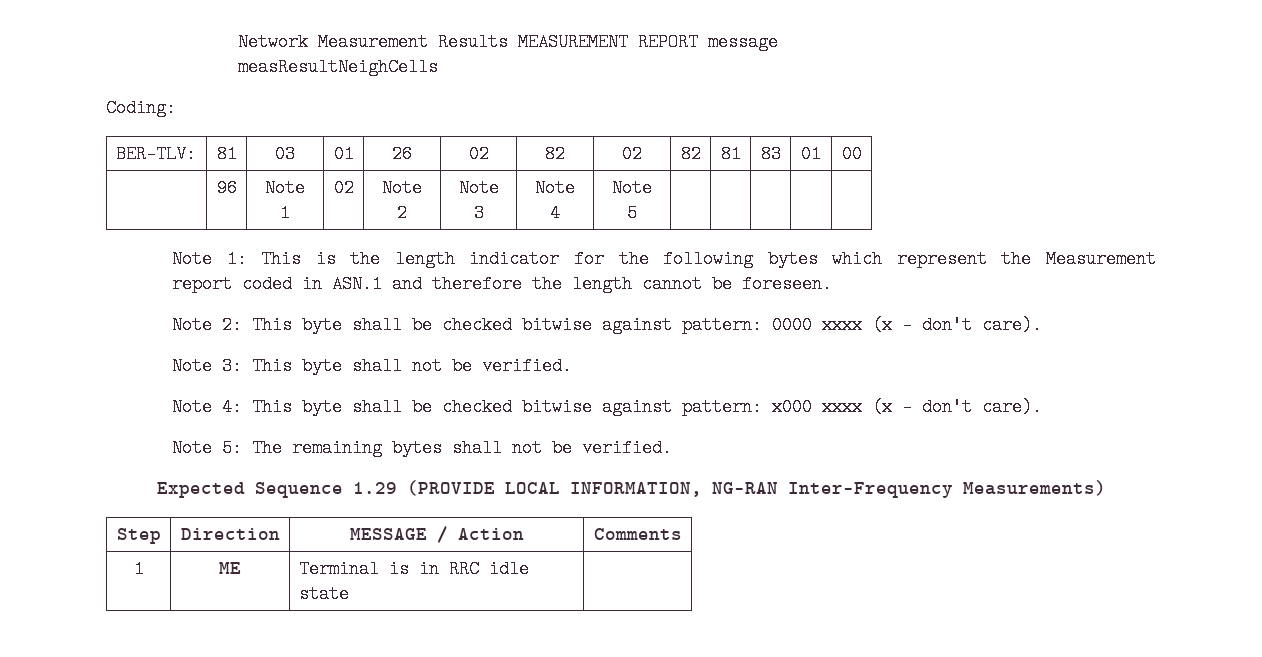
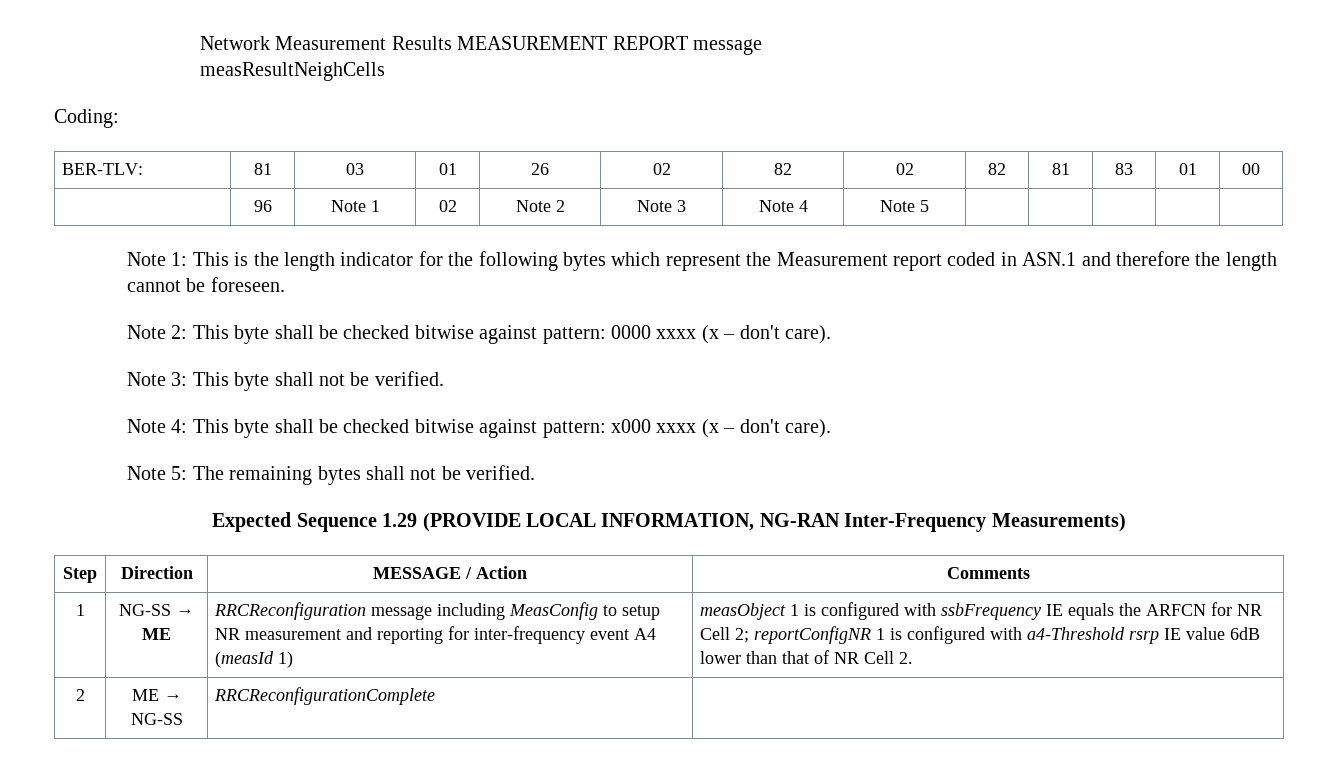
- ME
+ NG-SS → ME
- Terminal is in RRC idle state
+ RRCReconfiguration message including MeasConfig to setup NR measurement and reporting for inter-frequency event A4 (measId 1) | measObject 1 is configured with ssbFrequency IE equals the ARFCN for NR Cell 2; reportConfigNR 1 is configured with a4-Threshold rsrp IE value 6dB lower than that of NR Cell 2.
+ 2 | ME → NG-SS | RRCReconfigurationComplete |

